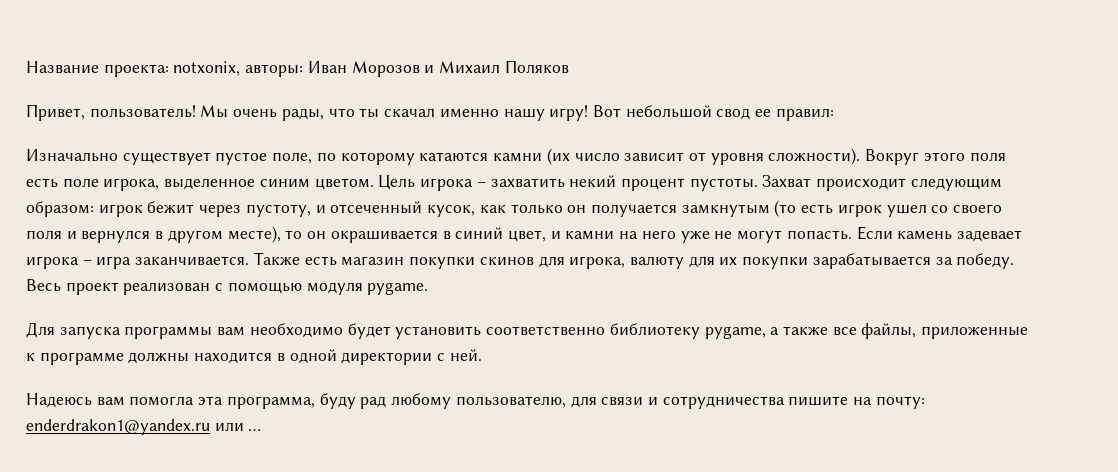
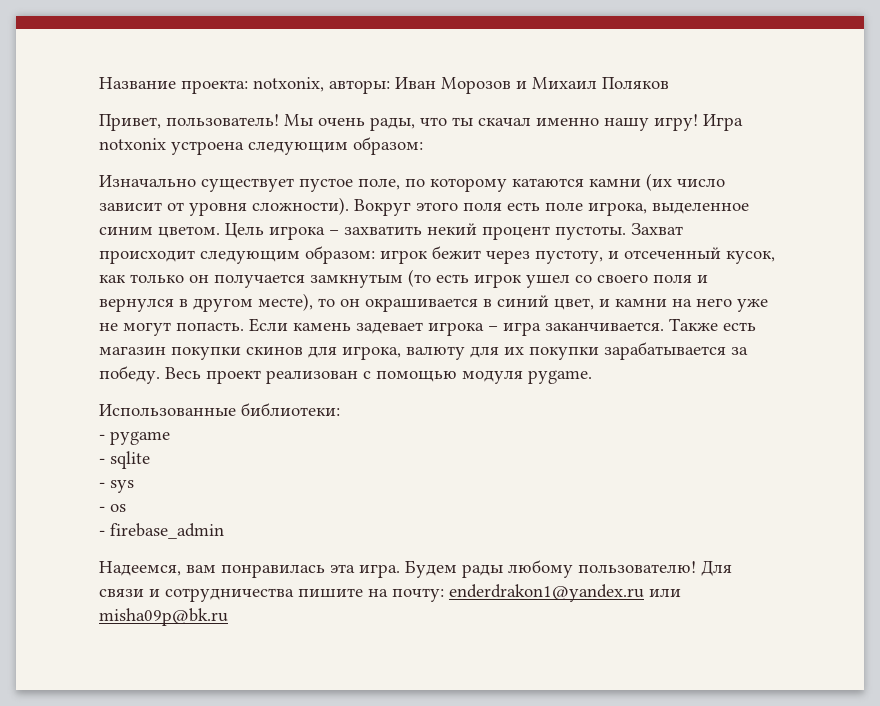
- Вот небольшой свод ее правил:
+ Игра notxonix устроена следующим образом:
- Для запуска программы вам необходимо будет установить соответственно библиотеку pygame, а также все файлы, приложенные к программе должны находится в одной директории с ней.
- Надеюсь вам помогла эта программа, буду рад любому пользователю, для связи и сотрудничества пишите на почту: enderdrakon1@yandex.ru или …
+ Использованные библиотеки:
+ - pygame
+ - sqlite
+ - sys
+ - os
+ - firebase_admin
+ Надеемся, вам понравилась эта игра. Будем рады любому пользователю! Для связи и сотрудничества пишите на почту: enderdrakon1@yandex.ru или misha09p@bk.ru

